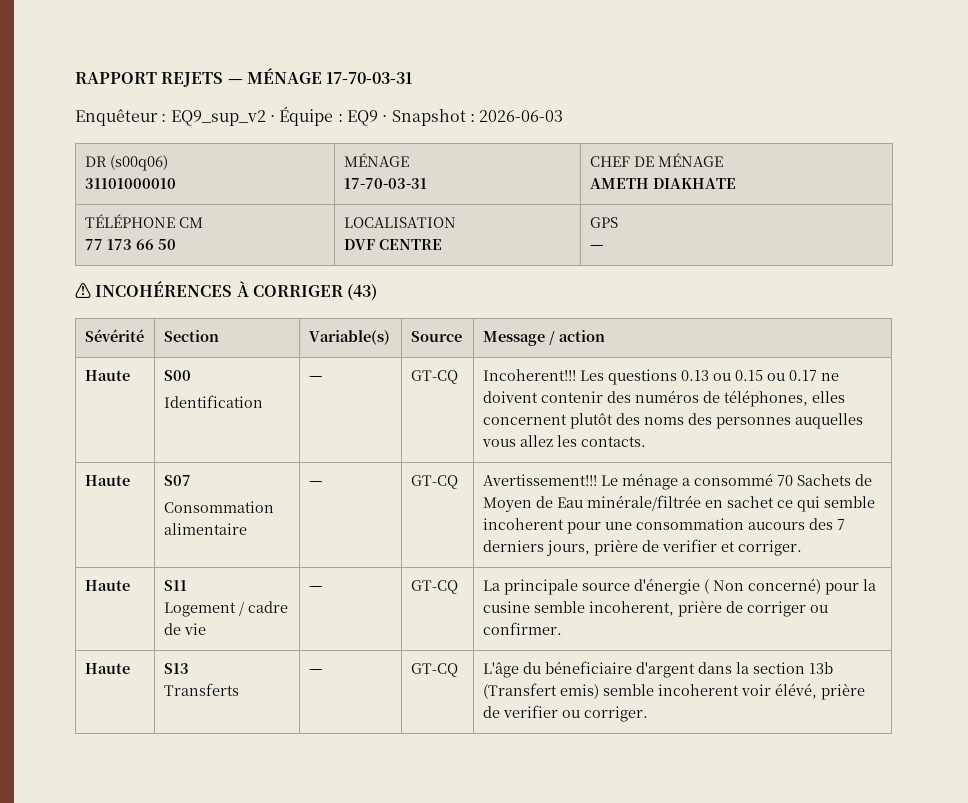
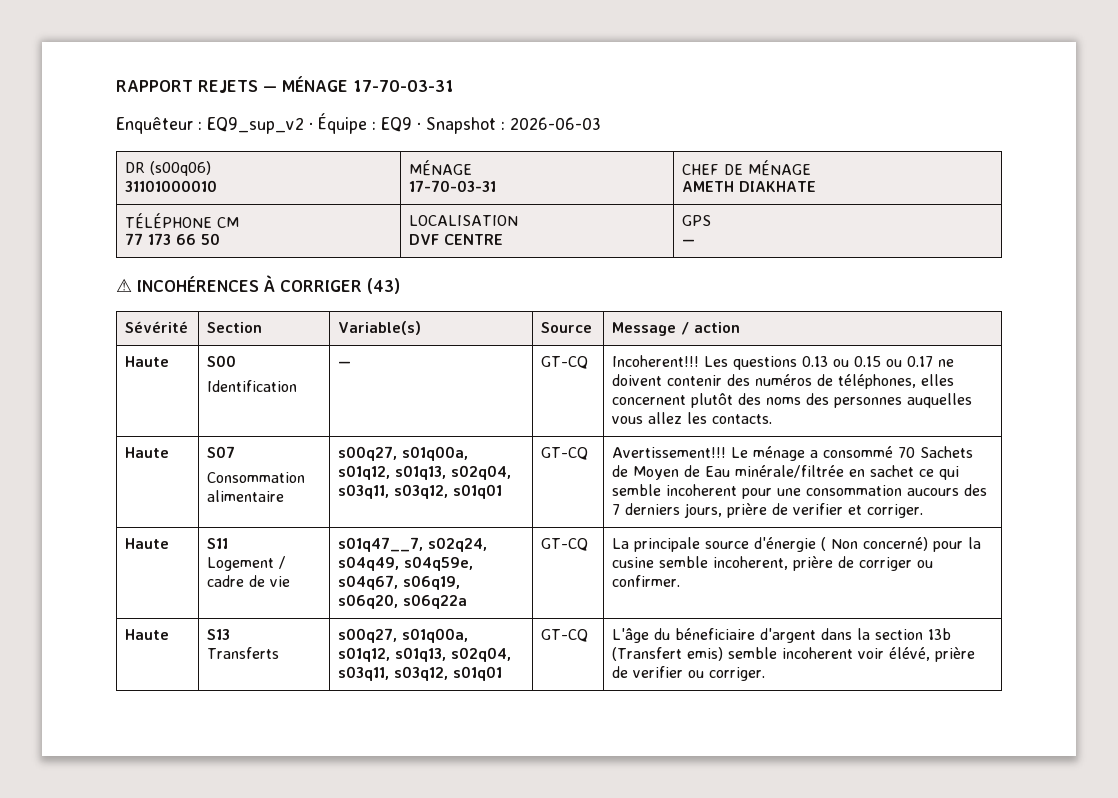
- Consommation alimentaire | —
+ Consommation alimentaire | s00q27, s01q00a, s01q12, s01q13, s02q04, s03q11, s03q12, s01q01
  Haute | S11
- Logement / cadre de vie | — | GT-CQ | La principale source d'énergie ( Non concerné) pour la cusine semble incoherent, prière de corriger ou confirmer.
+ Logement / cadre de vie | s01q47__7, s02q24, s04q49, s04q59e, s04q67, s06q19, s06q20, s06q22a | GT-CQ | La principale source d'énergie ( Non concerné) pour la cusine semble incoherent, prière de corriger ou confirmer.
  Haute | S13
- Transferts | — | GT-CQ | L'âge du béneficiaire d'argent dans la section 13b (Transfert emis) semble incoherent voir élévé, prière de verifier ou corriger.
+ Transferts | s00q27, s01q00a, s01q12, s01q13, s02q04, s03q11, s03q12, s01q01 | GT-CQ | L'âge du béneficiaire d'argent dans la section 13b (Transfert emis) semble incoherent voir élévé, prière de verifier ou corriger.

